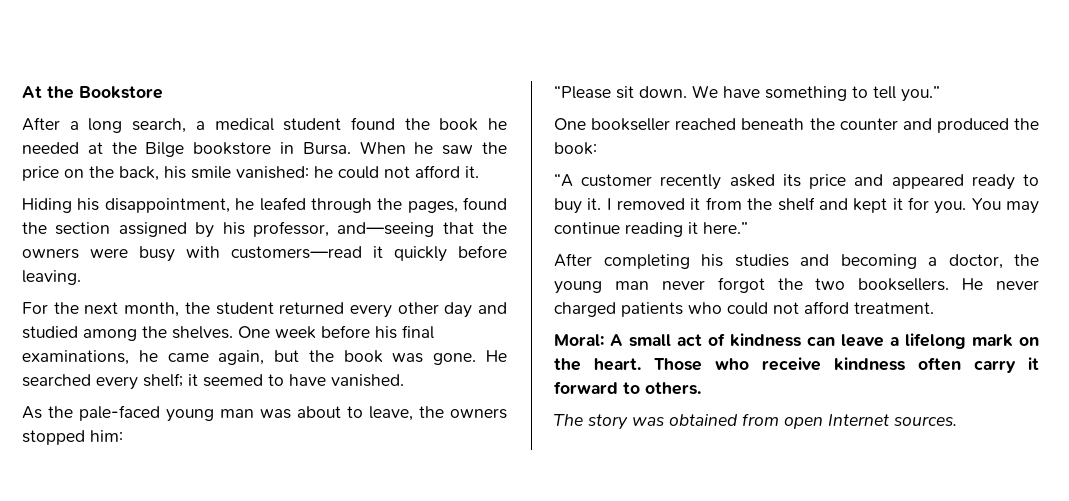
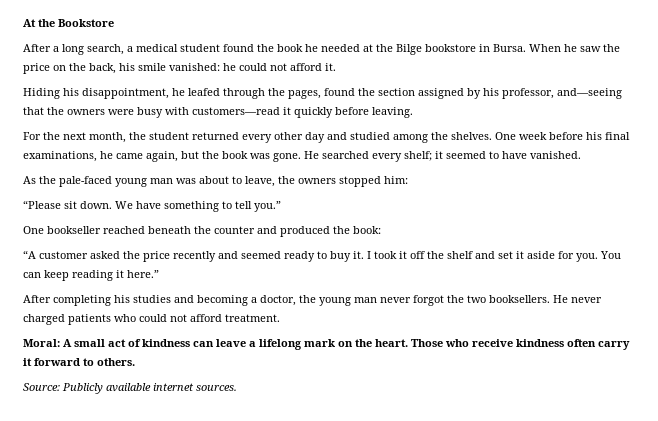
- “A customer recently asked its price and appeared ready to buy it.
+ “A customer asked the price recently and seemed ready to buy it.
- I removed it from the shelf and kept it for you.
+ I took it off the shelf and set it aside for you.
- You may continue reading it here.”
+ You can keep reading it here.”
- The story was obtained from open Internet sources.
+ Source: Publicly available internet sources.

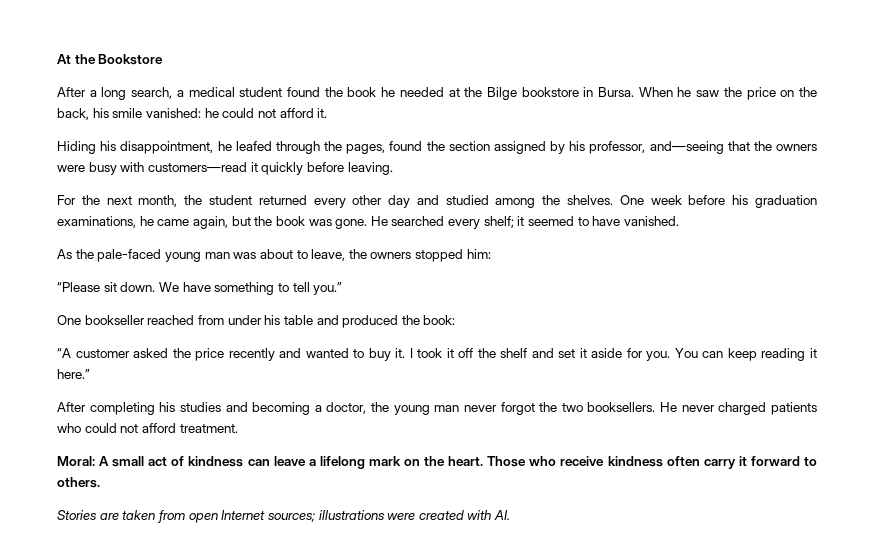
- One week before his final examinations, he came again, but the book was gone.
+ One week before his graduation examinations, he came again, but the book was gone.
- One bookseller reached beneath the counter and produced the book:
+ One bookseller reached from under his table and produced the book:
- “A customer asked the price recently and seemed ready to buy it.
+ “A customer asked the price recently and wanted to buy it.
- Source: Publicly available internet sources.
+ Stories are taken from open Internet sources; illustrations were created with AI.

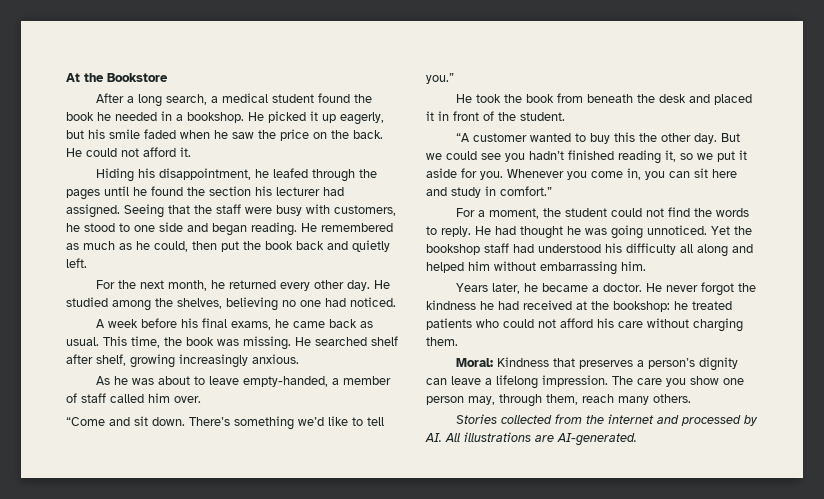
- After a long search, a medical student found the book he needed at the Bilge bookstore in Bursa. When he saw the price on the back, his smile vanished: he could not afford it.
+ After a long search, a medical student found the book he needed in a bookshop. He picked it up eagerly, but his smile faded when he saw the price on the back. He could not afford it.
- Hiding his disappointment, he leafed through the pages, found the section assigned by his professor, and—seeing that the owners were busy with customers—read it quickly before leaving.
+ Hiding his disappointment, he leafed through the pages until he found the section his lecturer had assigned. Seeing that the staff were busy with customers, he stood to one side and began reading. He remembered as much as he could, then put the book back and quietly left.
- For the next month, the student returned every other day and studied among the shelves. One week before his graduation examinations, he came again, but the book was gone.
+ For the next month, he returned every other day. He studied among the shelves, believing no one had noticed.
+ A week before his final exams, he came back as usual. This time, the book was missing.
- He searched every shelf; it seemed to have vanished.
- As the pale-faced young man was about to leave, the owners stopped him:
- “Please sit down. We have something to tell you.”
- One bookseller reached from under his table and produced the book:
- “A customer asked the price recently and wanted to buy it. I took it off the shelf and set it aside for you. You can keep reading it here.”
- After completing his studies and becoming a doctor, the young man never forgot the two booksellers. He never charged patients who could not afford treatment.
- Moral: A small act of kindness can leave a lifelong mark on the heart. Those who receive kindness often carry it forward to others.
- Stories are taken from open Internet sources; illustrations were created with AI.
+ He searched shelf after shelf, growing increasingly anxious.
+ As he was about to leave empty-handed, a member of staff called him over.
+ “Come and sit down. There’s something we’d like to tell you.”
+ He took the book from beneath the desk and placed it in front of the student.
+ “A customer wanted to buy this the other day. But we could see you hadn’t finished reading it, so we put it aside for you. Whenever you come in, you can sit here and study in comfort.”
+ For a moment, the student could not find the words to reply. He had thought he was going unnoticed. Yet the bookshop staff had understood his difficulty all along and helped him without embarrassing him.
+ Years later, he became a doctor. He never forgot the kindness he had received at the bookshop: he treated patients who could not afford his care without charging them.
+ Moral: Kindness that preserves a person’s dignity can leave a lifelong impression. The care you show one person may, through them, reach many others.
+ Stories collected from the internet and processed by AI. All illustrations are AI-generated.

